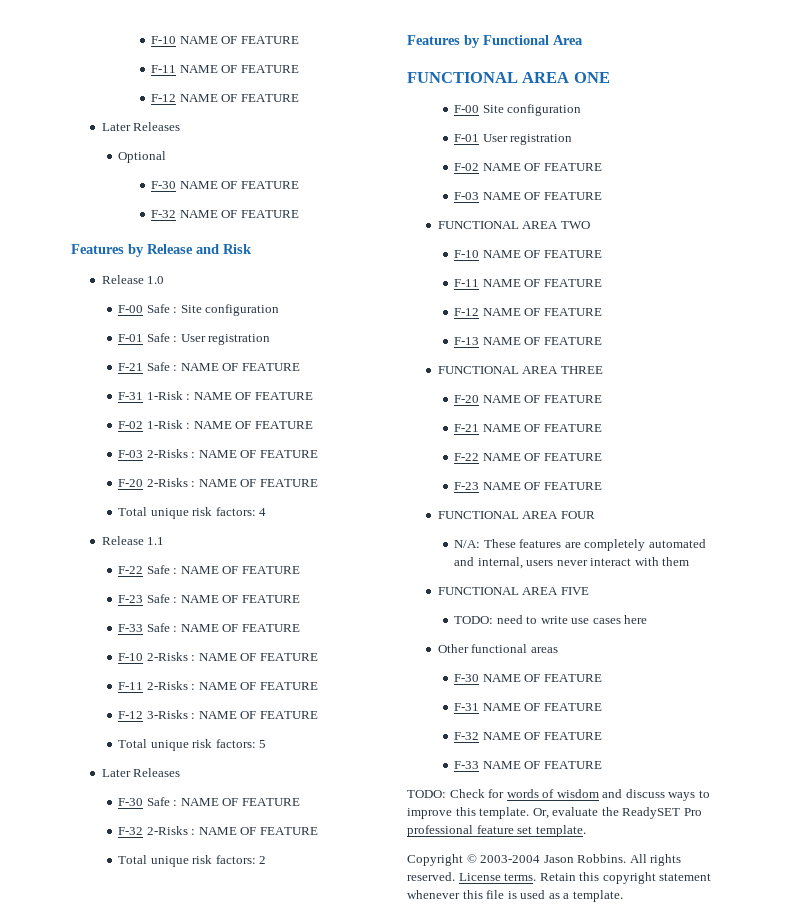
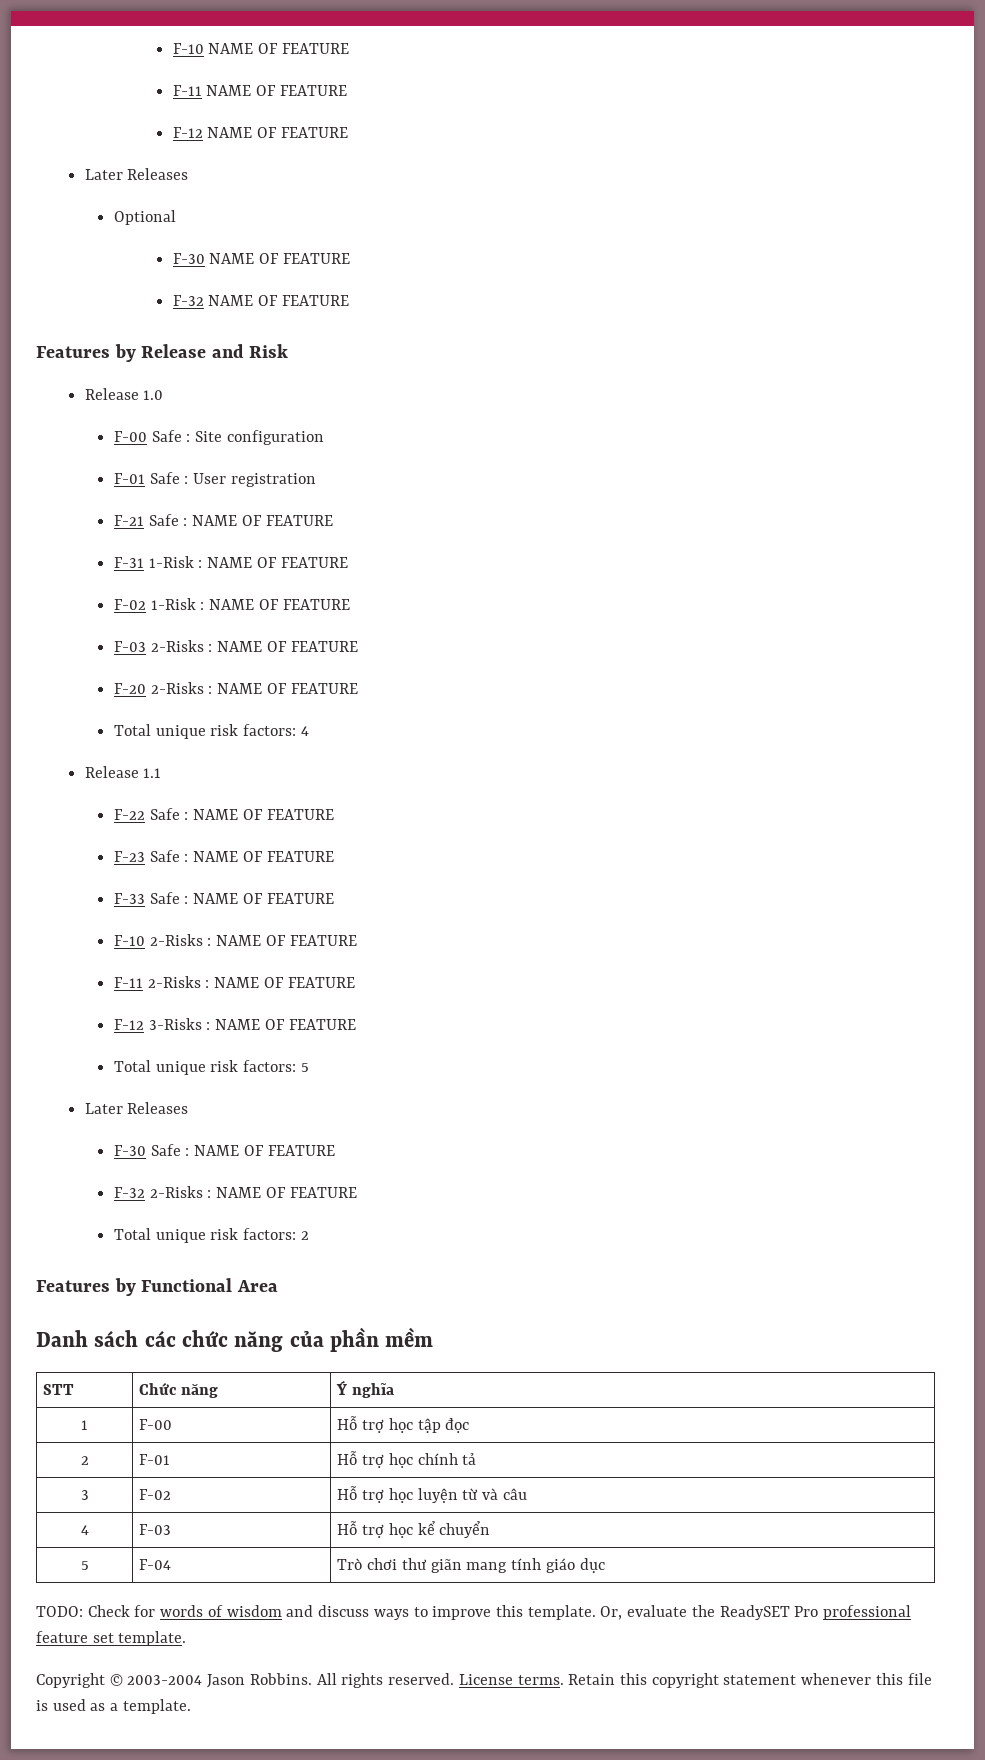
- FUNCTIONAL AREA ONE
- F-00 Site configuration
- F-01 User registration
- F-02 NAME OF FEATURE
- F-03 NAME OF FEATURE
- FUNCTIONAL AREA TWO
- F-10 NAME OF FEATURE
- F-11 NAME OF FEATURE
- F-12 NAME OF FEATURE
- F-13 NAME OF FEATURE
- FUNCTIONAL AREA THREE
- F-20 NAME OF FEATURE
- F-21 NAME OF FEATURE
- F-22 NAME OF FEATURE
- F-23 NAME OF FEATURE
- FUNCTIONAL AREA FOUR
- N/A: These features are completely automated and internal, users never interact with them
- FUNCTIONAL AREA FIVE
- TODO: need to write use cases here
- Other functional areas
- F-30 NAME OF FEATURE
- F-31 NAME OF FEATURE
- F-32 NAME OF FEATURE
- F-33 NAME OF FEATURE
+ Danh sách các chức năng của phần mềm
+ STT | Chức năng | Ý nghĩa
+ 1 | F-00 | Hỗ trợ học tập đọc
+ 2 | F-01 | Hỗ trợ học chính tả
+ 3 | F-02 | Hỗ trợ học luyện từ và câu
+ 4 | F-03 | Hỗ trợ học kể chuyển
+ 5 | F-04 | Trò chơi thư giãn mang tính giáo dục

